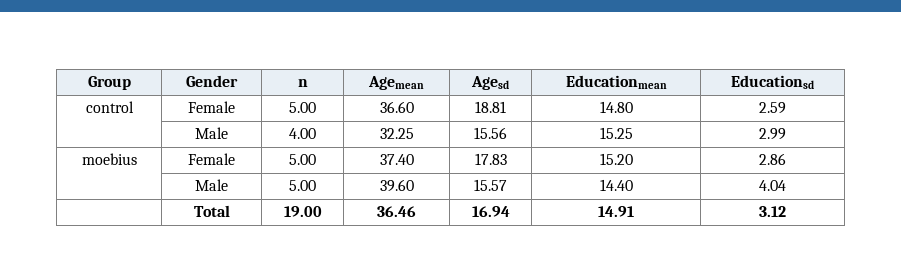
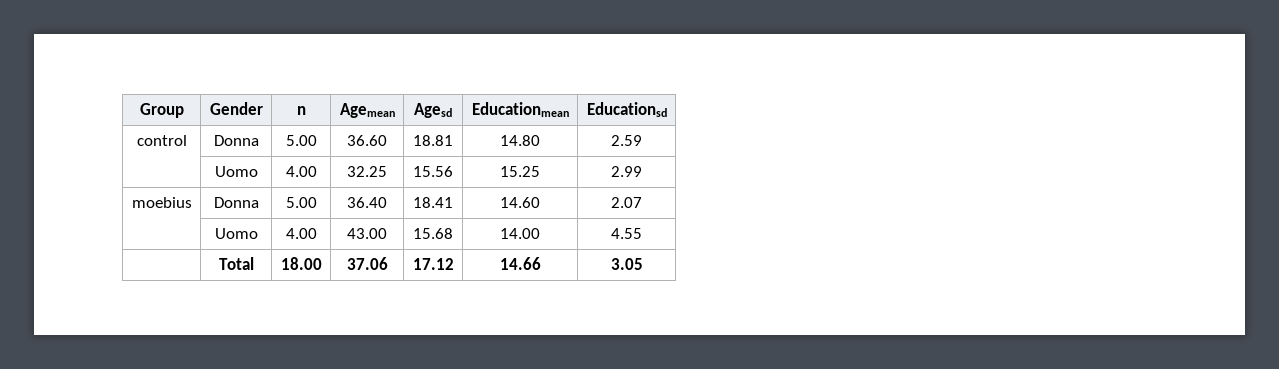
- control | Female | 5.00 | 36.60 | 18.81 | 14.80 | 2.59
+ control | Donna | 5.00 | 36.60 | 18.81 | 14.80 | 2.59
- | Male | 4.00 | 32.25 | 15.56 | 15.25 | 2.99
+ | Uomo | 4.00 | 32.25 | 15.56 | 15.25 | 2.99
- moebius | Female | 5.00 | 37.40 | 17.83 | 15.20 | 2.86
- | Male | 5.00 | 39.60 | 15.57 | 14.40 | 4.04
- | Total | 19.00 | 36.46 | 16.94 | 14.91 | 3.12
+ moebius | Donna | 5.00 | 36.40 | 18.41 | 14.60 | 2.07
+ | Uomo | 4.00 | 43.00 | 15.68 | 14.00 | 4.55
+ | Total | 18.00 | 37.06 | 17.12 | 14.66 | 3.05

